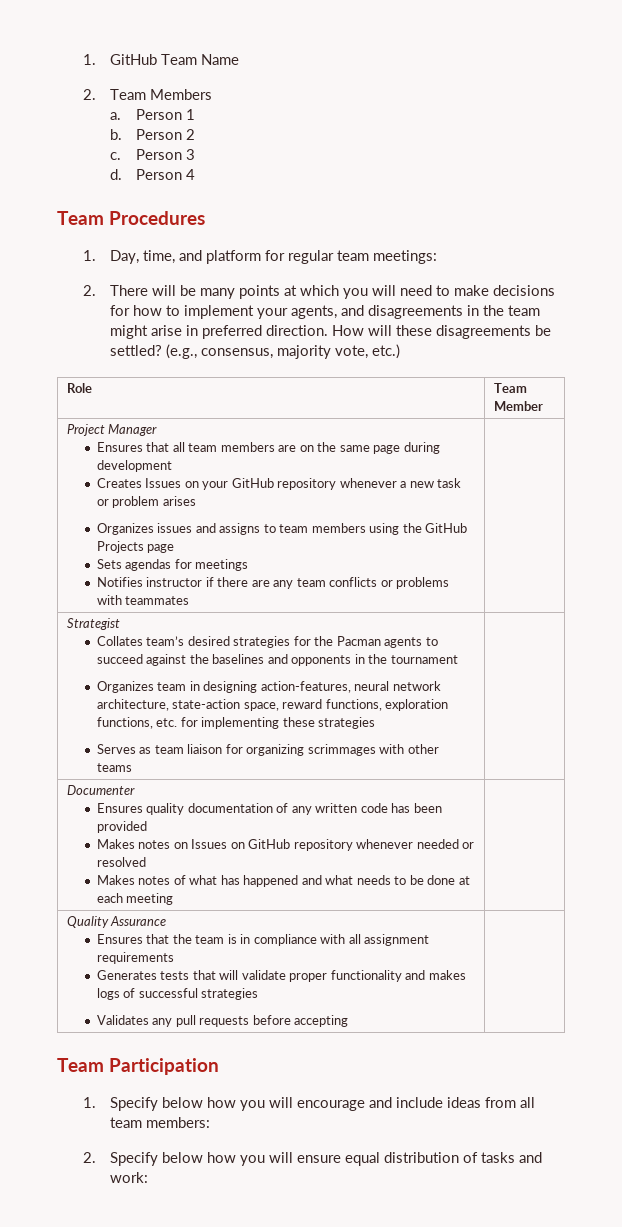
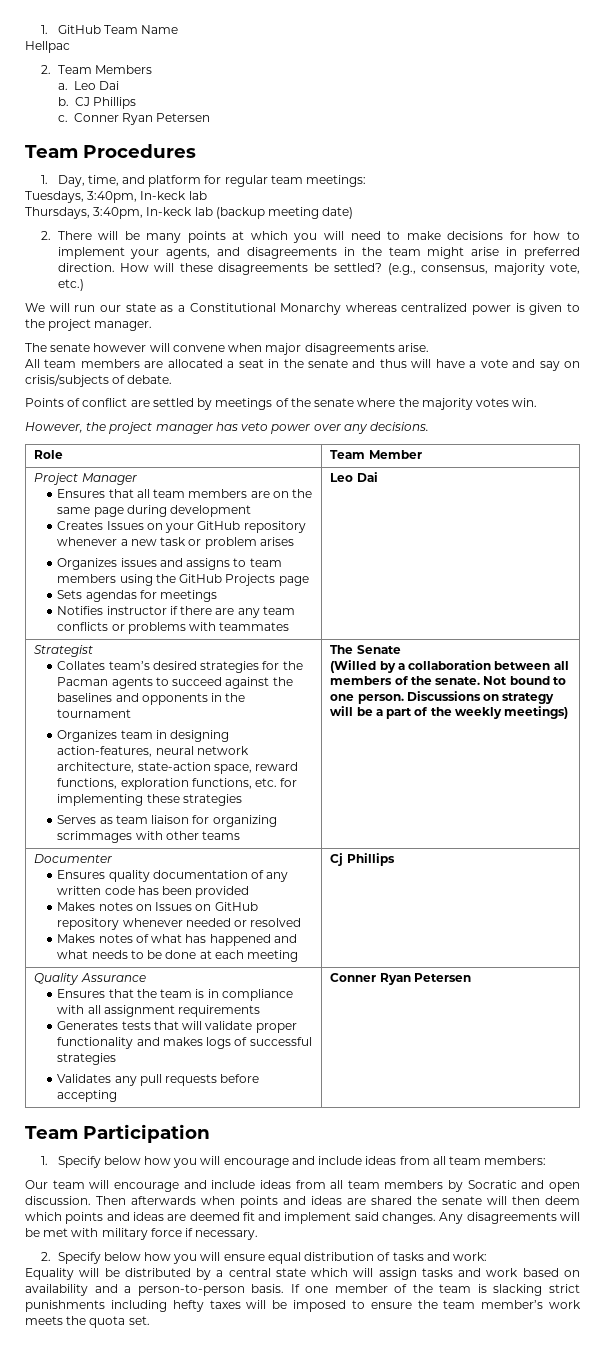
+ Hellpac
- a. Person 1
+ a. Leo Dai
- Person 2
+ CJ Phillips
- c. Person 3
- d. Person 4
+ c. Conner Ryan Petersen
+ Tuesdays, 3:40pm, In-keck lab
+ Thursdays, 3:40pm, In-keck lab (backup meeting date)
+ We will run our state as a Constitutional Monarchy whereas centralized power is given to the project manager.
+ The senate however will convene when major disagreements arise.
+ All team members are allocated a seat in the senate and thus will have a vote and say on crisis/subjects of debate.
+ Points of conflict are settled by meetings of the senate where the majority votes win.
+ However, the project manager has veto power over any decisions.
- Notifies instructor if there are any team conflicts or problems with teammates
+ Notifies instructor if there are any team conflicts or problems with teammates | Leo Dai
+ The Senate
+ (Willed by a collaboration between all members of the senate. Not bound to one person. Discussions on strategy will be a part of the weekly meetings)
  Documenter
  Ensures quality documentation of any written code has been provided
  Makes notes on Issues on GitHub repository whenever needed or resolved
- Makes notes of what has happened and what needs to be done at each meeting |
+ Makes notes of what has happened and what needs to be done at each meeting | Cj Phillips
  Quality Assurance
  Ensures that the team is in compliance with all assignment requirements
  Generates tests that will validate proper functionality and makes logs of successful strategies
- Validates any pull requests before accepting |
+ Validates any pull requests before accepting | Conner Ryan Petersen
+ Our team will encourage and include ideas from all team members by Socratic and open discussion. Then afterwards when points and ideas are shared the senate will then deem which points and ideas are deemed fit and implement said changes. Any disagreements will be met with military force if necessary.
+ Equality will be distributed by a central state which will assign tasks and work based on availability and a person-to-person basis. If one member of the team is slacking strict punishments including hefty taxes will be imposed to ensure the team member’s work meets the quota set.

